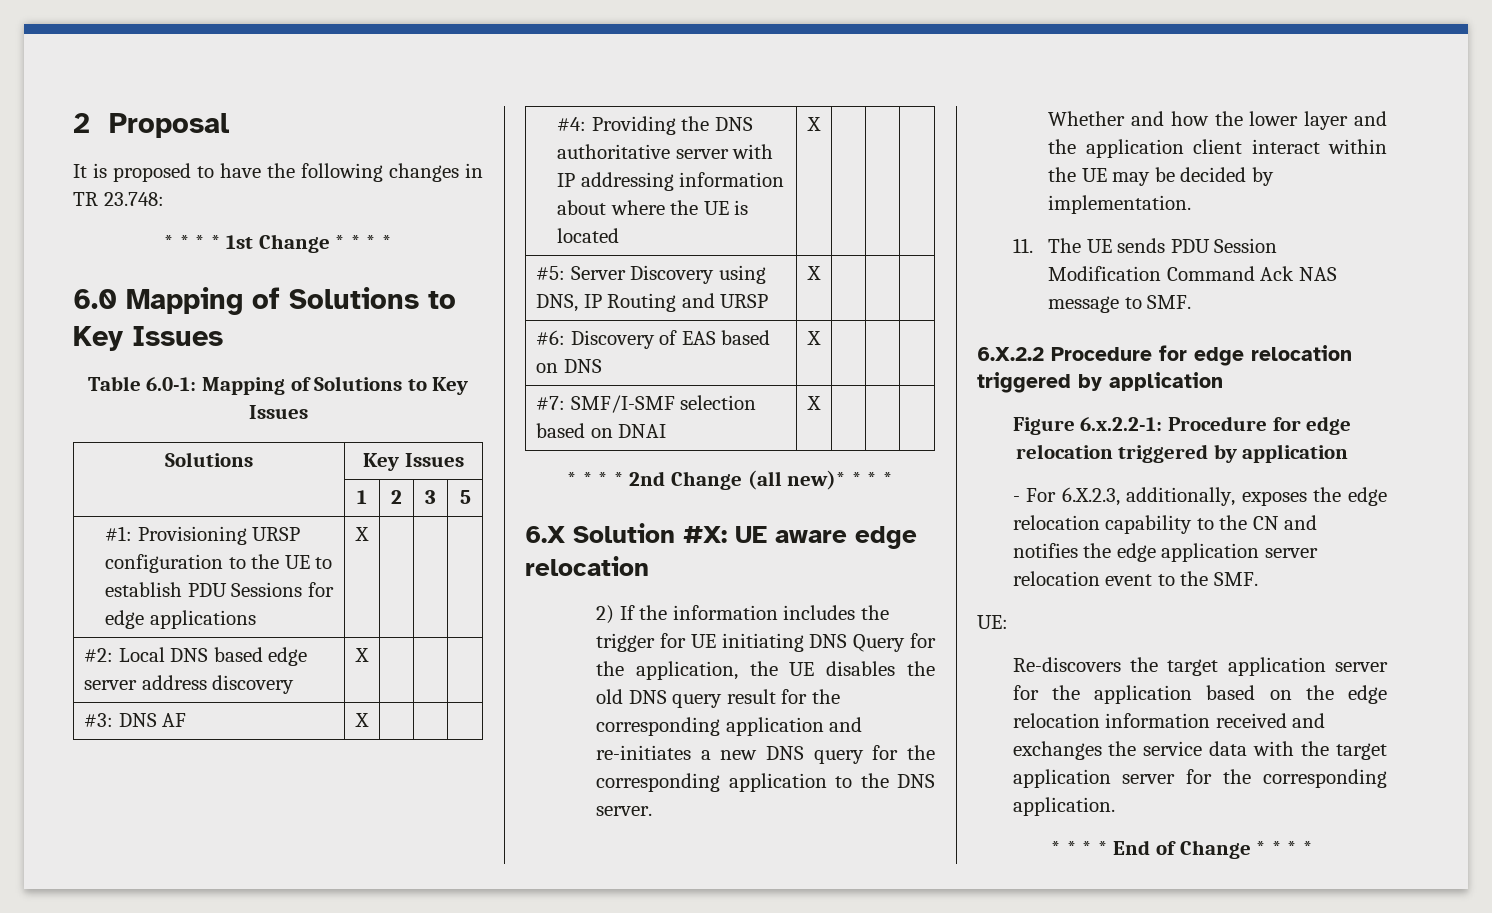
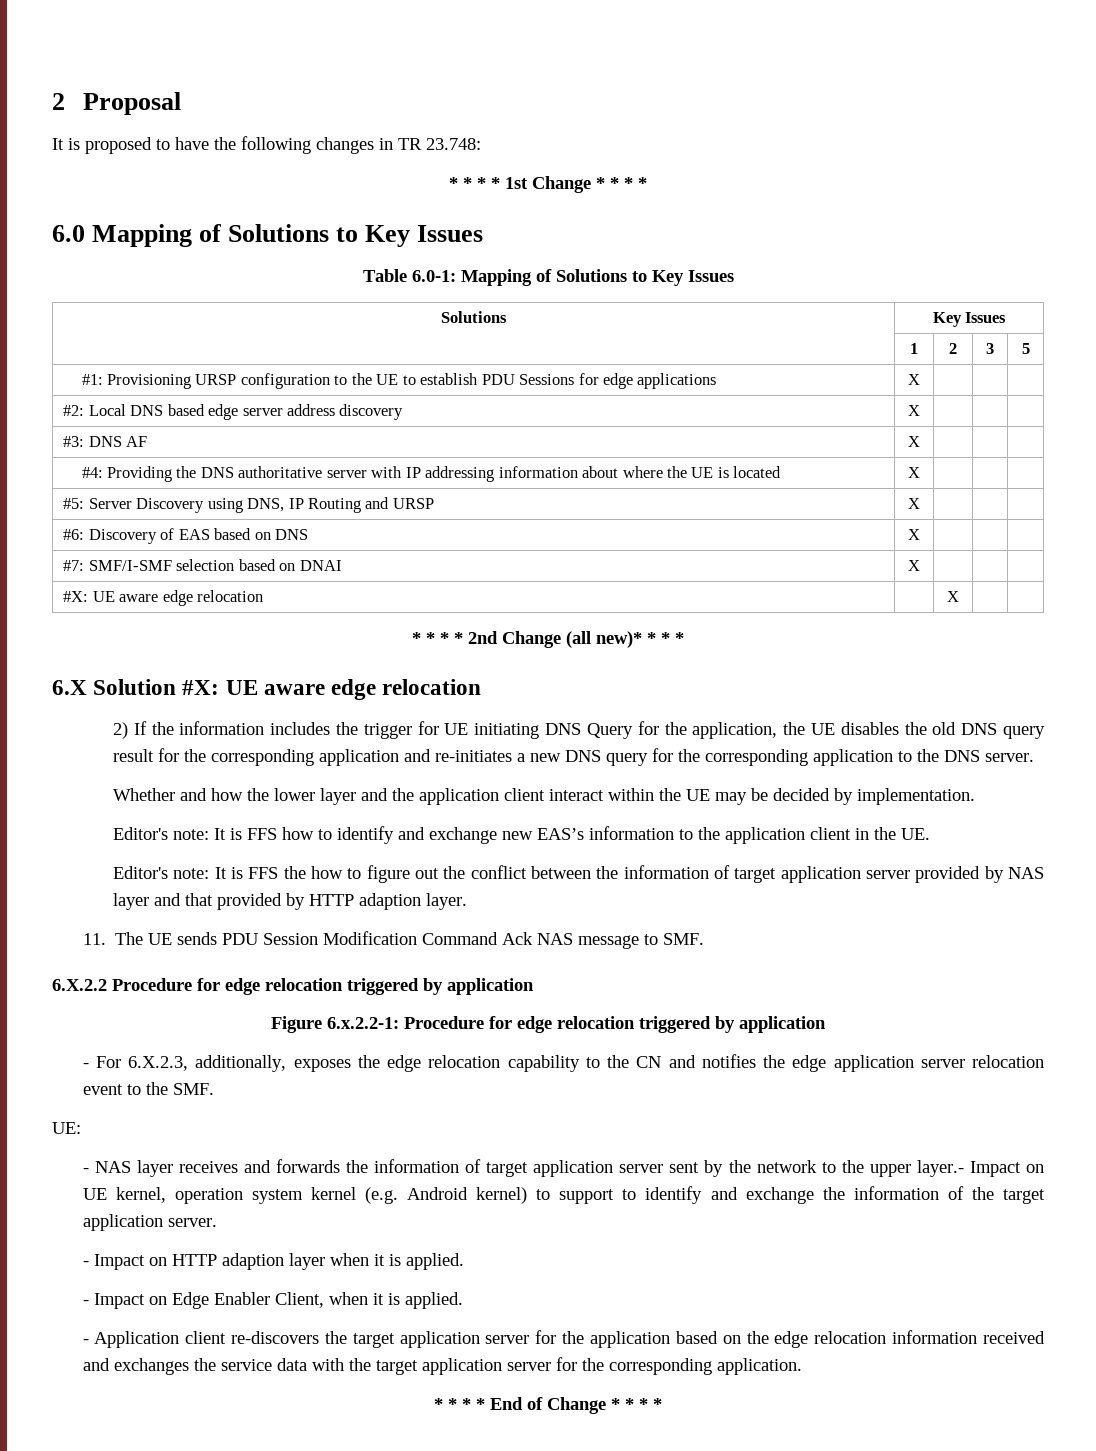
+ #X: UE aware edge relocation | | X | |
+ Editor's note: It is FFS how to identify and exchange new EAS’s information to the application client in the UE.
+ Editor's note: It is FFS the how to figure out the conflict between the information of target application server provided by NAS layer and that provided by HTTP adaption layer.
- Re-discovers the target application server for the application based on the edge relocation information received and exchanges the service data with the target application server for the corresponding application.
+ - NAS layer receives and forwards the information of target application server sent by the network to the upper layer.- Impact on UE kernel, operation system kernel (e.g. Android kernel) to support to identify and exchange the information of the target application server.
+ - Impact on HTTP adaption layer when it is applied.
+ - Impact on Edge Enabler Client, when it is applied.
+ - Application client re-discovers the target application server for the application based on the edge relocation information received and exchanges the service data with the target application server for the corresponding application.

